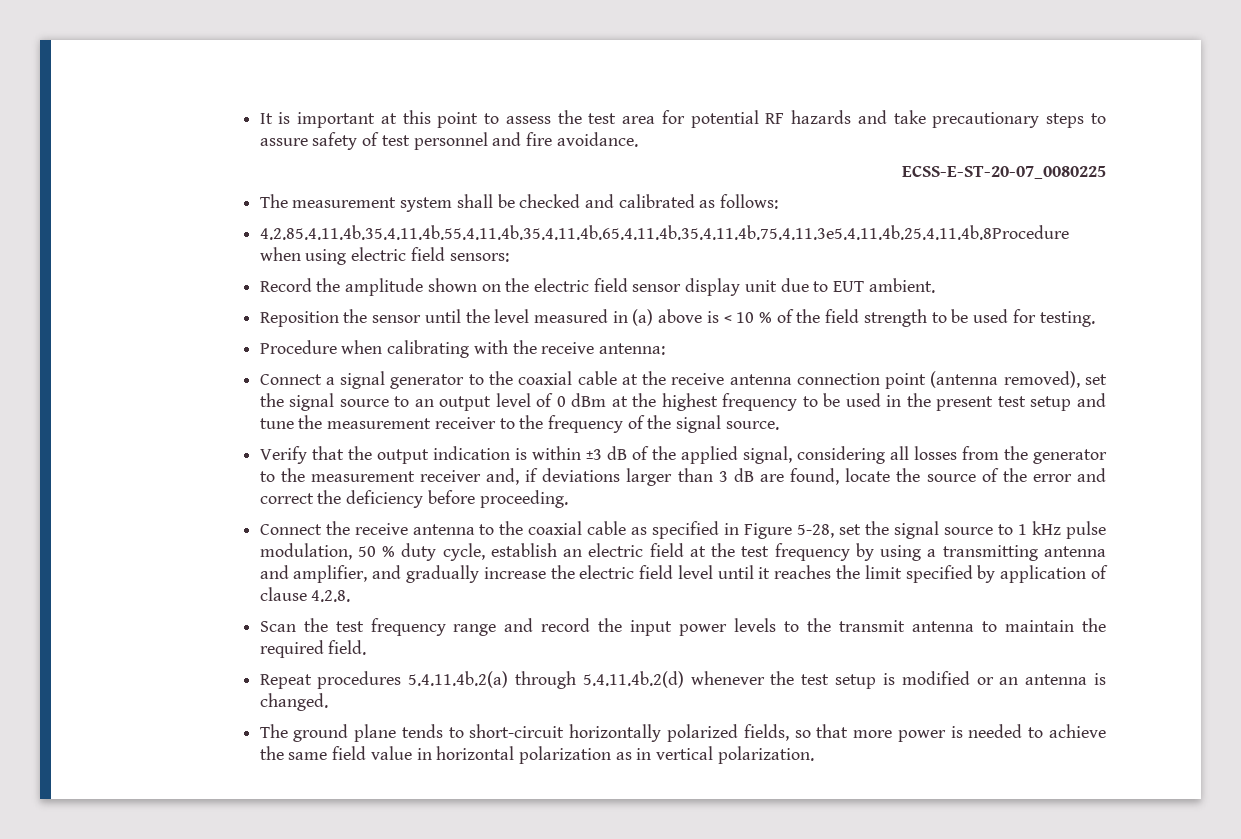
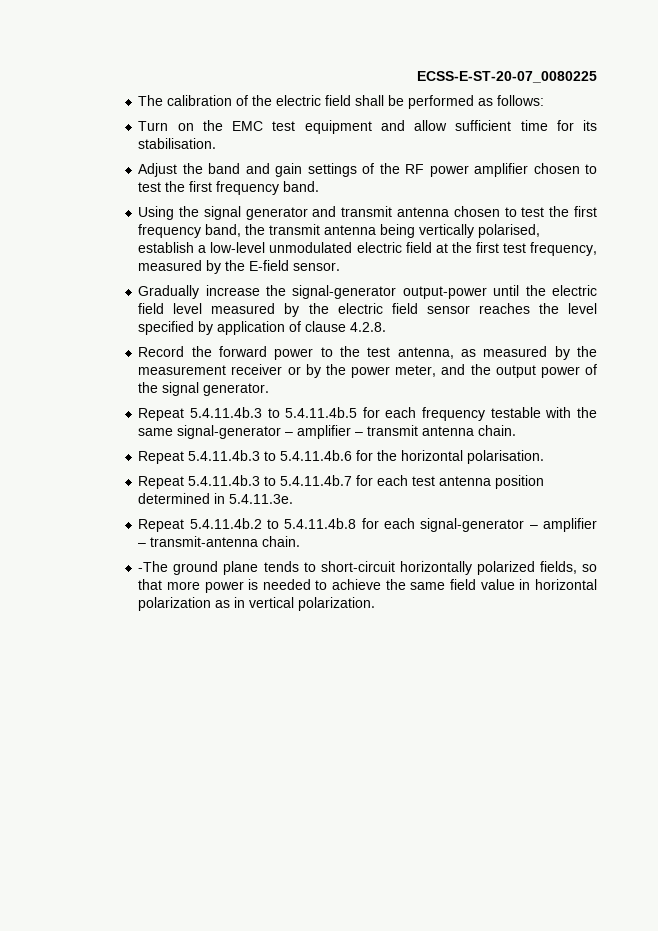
- It is important at this point to assess the test area for potential RF hazards and take precautionary steps to assure safety of test personnel and fire avoidance.
  ECSS-E-ST-20-07_0080225
- The measurement system shall be checked and calibrated as follows:
- 4.2.85.4.11.4b.35.4.11.4b.55.4.11.4b.35.4.11.4b.65.4.11.4b.35.4.11.4b.75.4.11.3e5.4.11.4b.25.4.11.4b.8Procedure when using electric field sensors:
- Record the amplitude shown on the electric field sensor display unit due to EUT ambient.
- Reposition the sensor until the level measured in (a) above is < 10 % of the field strength to be used for testing.
- Procedure when calibrating with the receive antenna:
- Connect a signal generator to the coaxial cable at the receive antenna connection point (antenna removed), set the signal source to an output level of 0 dBm at the highest frequency to be used in the present test setup and tune the measurement receiver to the frequency of the signal source.
- Verify that the output indication is within ±3 dB of the applied signal, considering all losses from the generator to the measurement receiver and, if deviations larger than 3 dB are found, locate the source of the error and correct the deficiency before proceeding.
- Connect the receive antenna to the coaxial cable as specified in Figure 5-28, set the signal source to 1 kHz pulse modulation, 50 % duty cycle, establish an electric field at the test frequency by using a transmitting antenna and amplifier, and gradually increase the electric field level until it reaches the limit specified by application of clause 4.2.8.
+ The calibration of the electric field shall be performed as follows:
+ Turn on the EMC test equipment and allow sufficient time for its stabilisation.
+ Adjust the band and gain settings of the RF power amplifier chosen to test the first frequency band.
+ Using the signal generator and transmit antenna chosen to test the first frequency band, the transmit antenna being vertically polarised, establish a low-level unmodulated electric field at the first test frequency, measured by the E-field sensor.
+ Gradually increase the signal-generator output-power until the electric field level measured by the electric field sensor reaches the level specified by application of clause 4.2.8.
- Scan the test frequency range and record the input power levels to the transmit antenna to maintain the required field.
- Repeat procedures 5.4.11.4b.2(a) through 5.4.11.4b.2(d) whenever the test setup is modified or an antenna is changed.
- The ground plane tends to short-circuit horizontally polarized fields, so that more power is needed to achieve the same field value in horizontal polarization as in vertical polarization.
+ Record the forward power to the test antenna, as measured by the measurement receiver or by the power meter, and the output power of the signal generator.
+ Repeat 5.4.11.4b.3 to 5.4.11.4b.5 for each frequency testable with the same signal-generator – amplifier – transmit antenna chain.
+ Repeat 5.4.11.4b.3 to 5.4.11.4b.6 for the horizontal polarisation.
+ Repeat 5.4.11.4b.3 to 5.4.11.4b.7 for each test antenna position determined in 5.4.11.3e.
+ Repeat 5.4.11.4b.2 to 5.4.11.4b.8 for each signal-generator – amplifier – transmit-antenna chain.
+ -The ground plane tends to short-circuit horizontally polarized fields, so that more power is needed to achieve the same field value in horizontal polarization as in vertical polarization.

